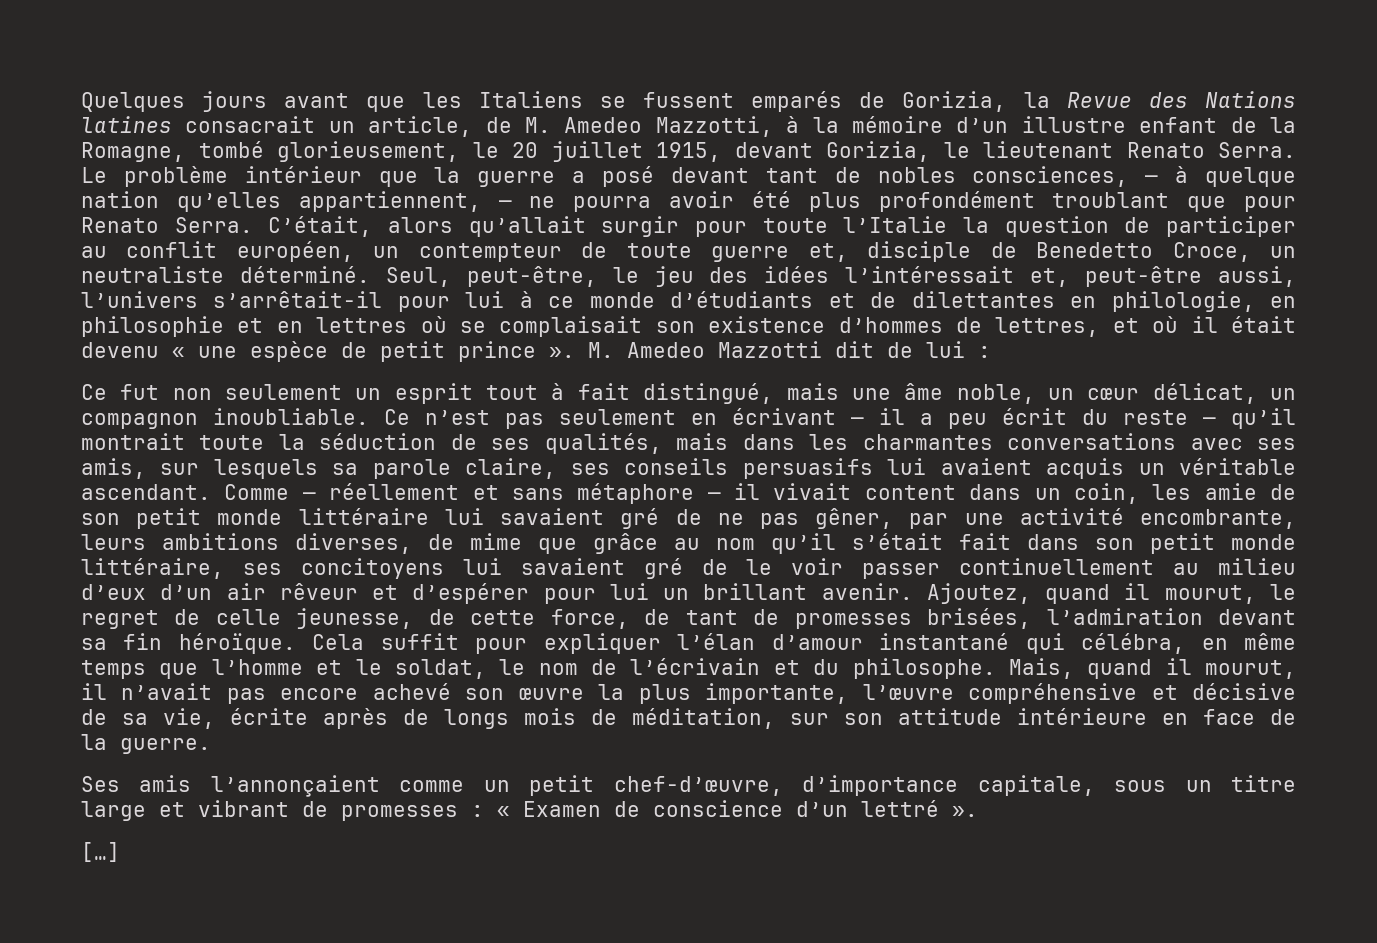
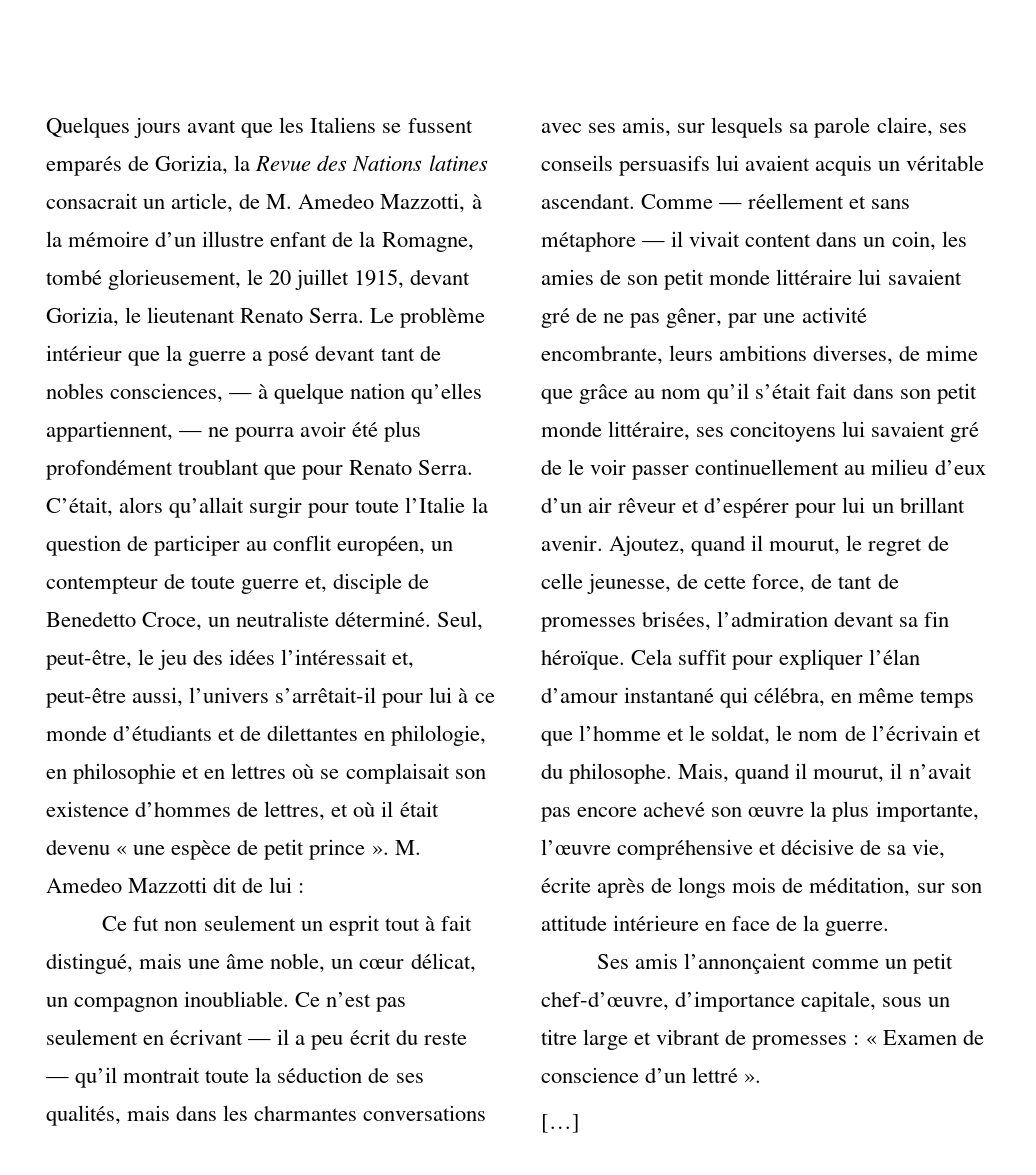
- Comme — réellement et sans métaphore — il vivait content dans un coin, les amie de son petit monde littéraire lui savaient gré de ne pas gêner, par une activité encombrante, leurs ambitions diverses, de mime que grâce au nom qu’il s’était fait dans son petit monde littéraire, ses concitoyens lui savaient gré de le voir passer continuellement au milieu d’eux d’un air rêveur et d’espérer pour lui un brillant avenir.
+ Comme — réellement et sans métaphore — il vivait content dans un coin, les amies de son petit monde littéraire lui savaient gré de ne pas gêner, par une activité encombrante, leurs ambitions diverses, de mime que grâce au nom qu’il s’était fait dans son petit monde littéraire, ses concitoyens lui savaient gré de le voir passer continuellement au milieu d’eux d’un air rêveur et d’espérer pour lui un brillant avenir.

